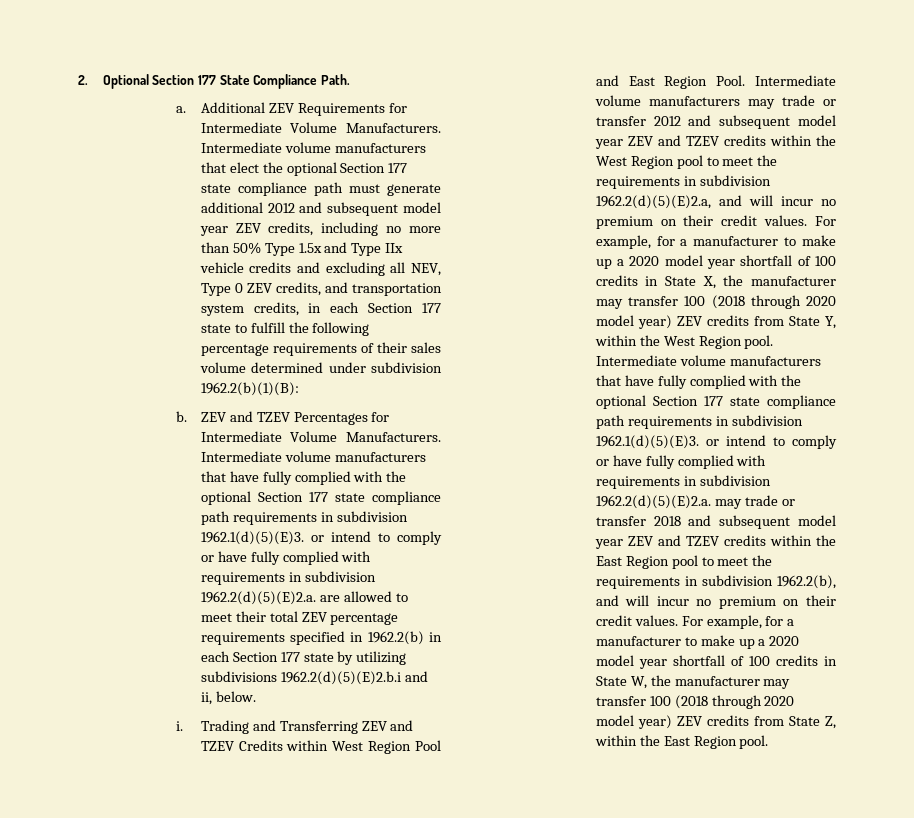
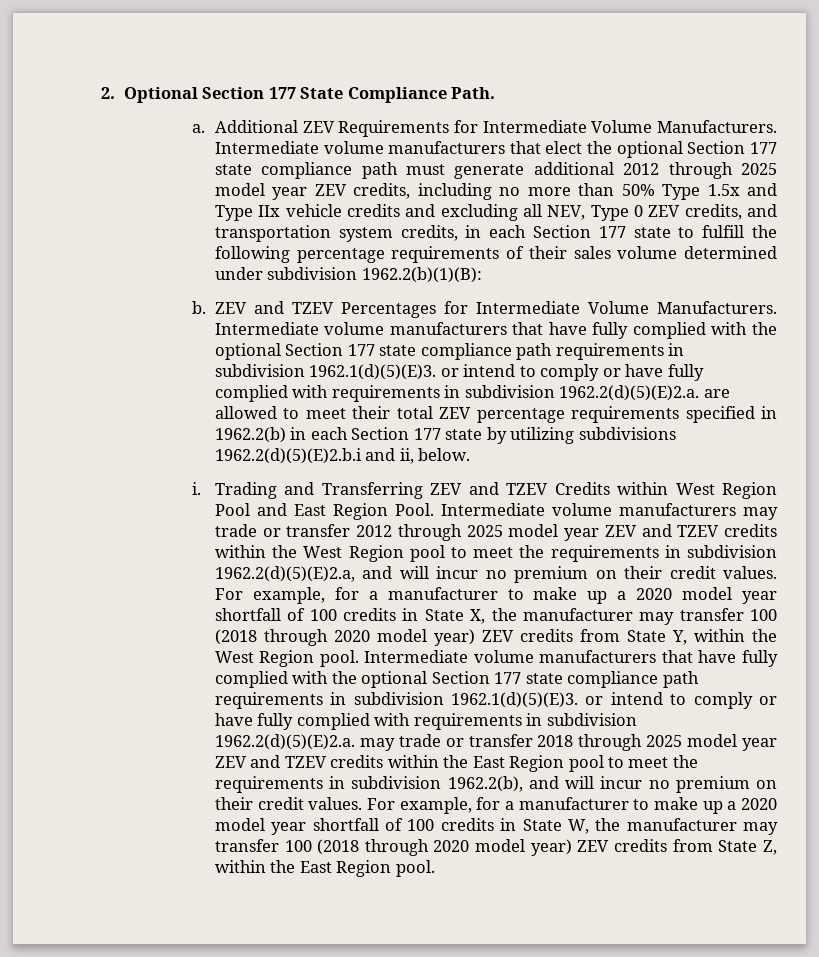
- Intermediate volume manufacturers that elect the optional Section 177 state compliance path must generate additional 2012 and subsequent model year ZEV credits, including no more than 50% Type 1.5x and Type IIx vehicle credits and excluding all NEV, Type 0 ZEV credits, and transportation system credits, in each Section 177 state to fulfill the following percentage requirements of their sales volume determined under subdivision 1962.2(b)(1)(B):
+ Intermediate volume manufacturers that elect the optional Section 177 state compliance path must generate additional 2012 through 2025 model year ZEV credits, including no more than 50% Type 1.5x and Type IIx vehicle credits and excluding all NEV, Type 0 ZEV credits, and transportation system credits, in each Section 177 state to fulfill the following percentage requirements of their sales volume determined under subdivision 1962.2(b)(1)(B):
- Intermediate volume manufacturers may trade or transfer 2012 and subsequent model year ZEV and TZEV credits within the West Region pool to meet the requirements in subdivision 1962.2(d)(5)(E)2.a, and will incur no premium on their credit values.
+ Intermediate volume manufacturers may trade or transfer 2012 through 2025 model year ZEV and TZEV credits within the West Region pool to meet the requirements in subdivision 1962.2(d)(5)(E)2.a, and will incur no premium on their credit values.
- Intermediate volume manufacturers that have fully complied with the optional Section 177 state compliance path requirements in subdivision 1962.1(d)(5)(E)3. or intend to comply or have fully complied with requirements in subdivision 1962.2(d)(5)(E)2.a. may trade or transfer 2018 and subsequent model year ZEV and TZEV credits within the East Region pool to meet the requirements in subdivision 1962.2(b), and will incur no premium on their credit values.
+ Intermediate volume manufacturers that have fully complied with the optional Section 177 state compliance path requirements in subdivision 1962.1(d)(5)(E)3. or intend to comply or have fully complied with requirements in subdivision 1962.2(d)(5)(E)2.a. may trade or transfer 2018 through 2025 model year ZEV and TZEV credits within the East Region pool to meet the requirements in subdivision 1962.2(b), and will incur no premium on their credit values.

